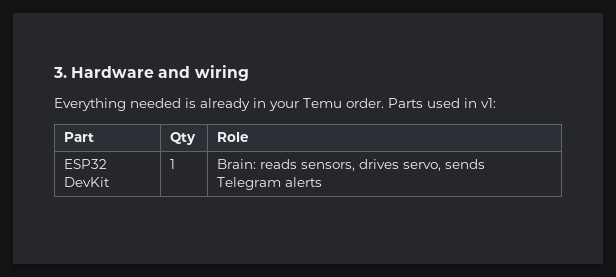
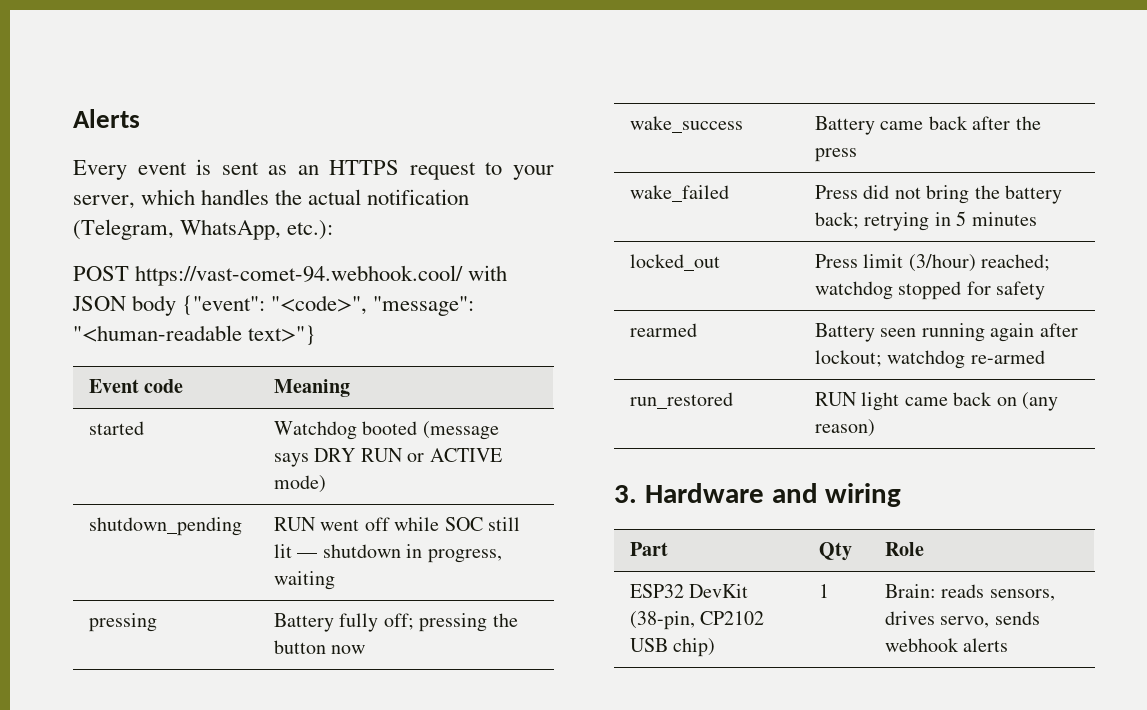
+ Alerts
+ Every event is sent as an HTTPS request to your server, which handles the actual notification (Telegram, WhatsApp, etc.):
+ POST https://vast-comet-94.webhook.cool/ with JSON body {"event": "<code>", "message": "<human-readable text>"}
+ Event code | Meaning
+ started | Watchdog booted (message says DRY RUN or ACTIVE mode)
+ shutdown_pending | RUN went off while SOC still lit — shutdown in progress, waiting
+ pressing | Battery fully off; pressing the button now
+ wake_success | Battery came back after the press
+ wake_failed | Press did not bring the battery back; retrying in 5 minutes
+ locked_out | Press limit (3/hour) reached; watchdog stopped for safety
+ rearmed | Battery seen running again after lockout; watchdog re-armed
+ run_restored | RUN light came back on (any reason)
  3. Hardware and wiring
- Everything needed is already in your Temu order. Parts used in v1:
- ESP32 DevKit | 1 | Brain: reads sensors, drives servo, sends Telegram alerts
+ ESP32 DevKit (38-pin, CP2102 USB chip) | 1 | Brain: reads sensors, drives servo, sends webhook alerts

